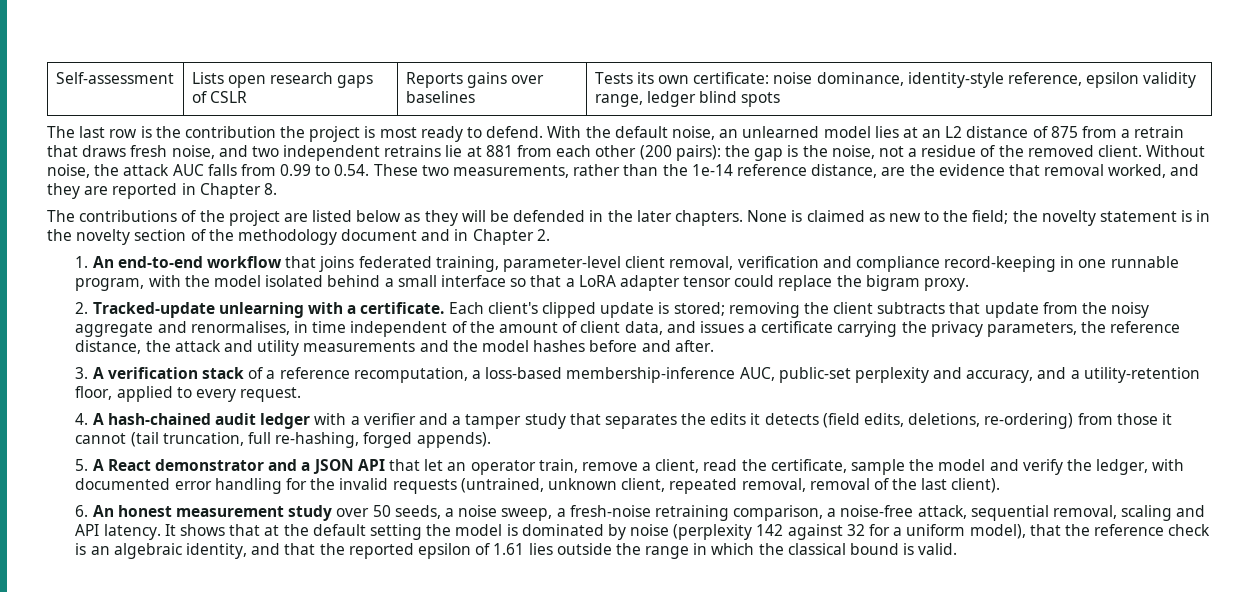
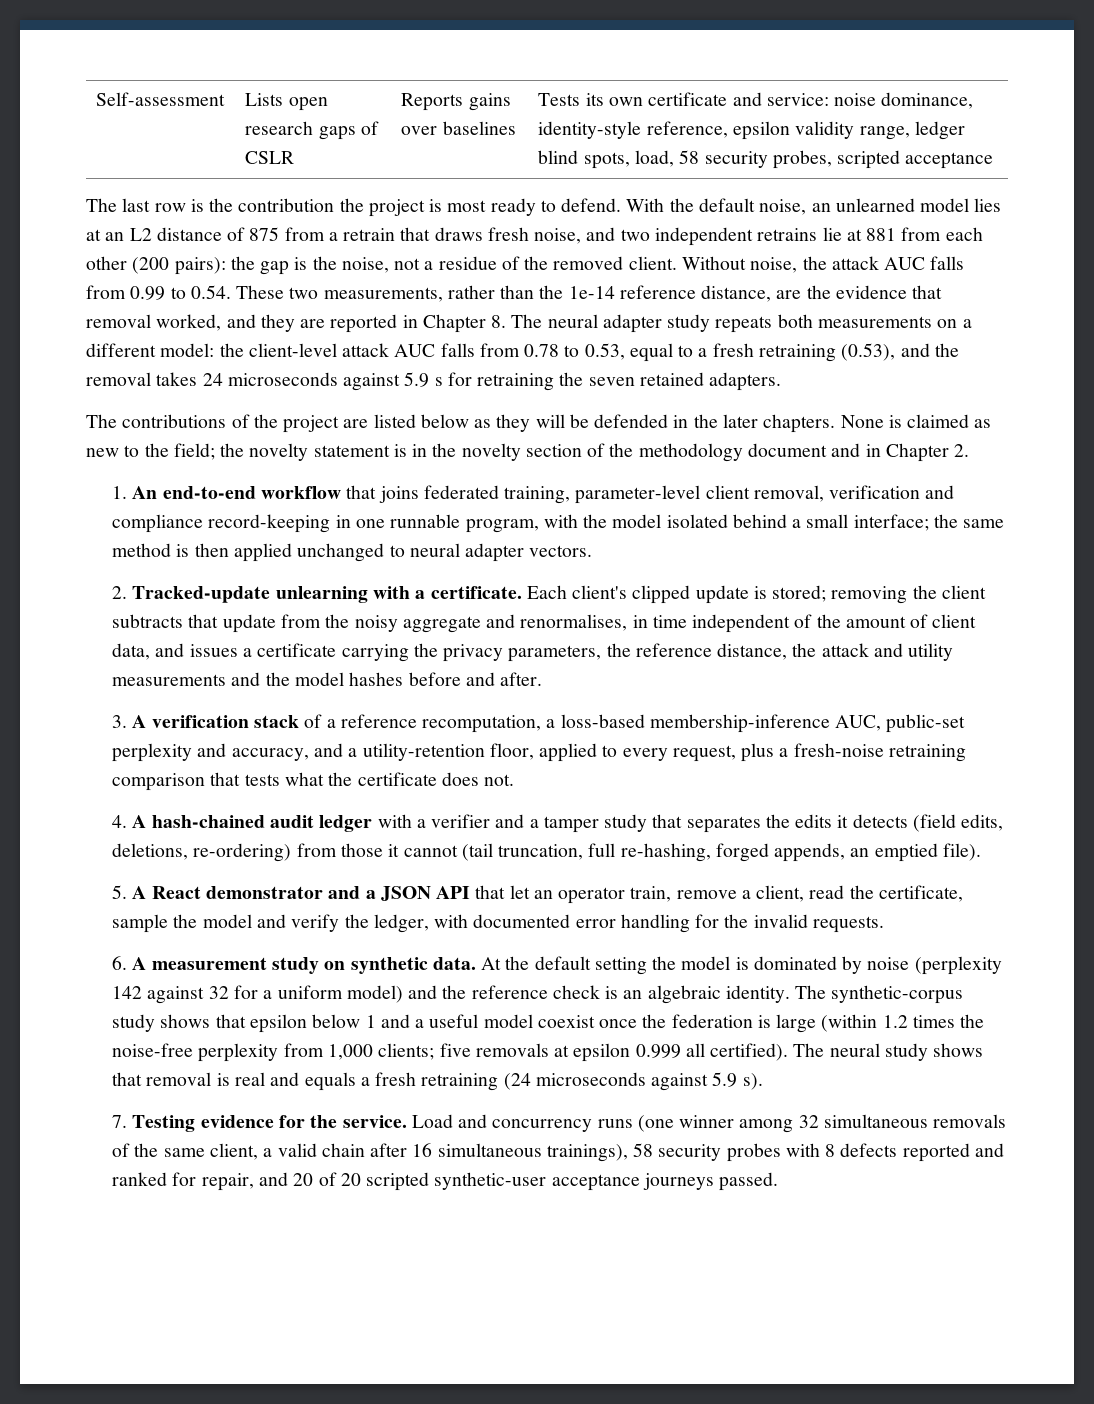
- Self-assessment | Lists open research gaps of CSLR | Reports gains over baselines | Tests its own certificate: noise dominance, identity-style reference, epsilon validity range, ledger blind spots
+ Self-assessment | Lists open research gaps of CSLR | Reports gains over baselines | Tests its own certificate and service: noise dominance, identity-style reference, epsilon validity range, ledger blind spots, load, 58 security probes, scripted acceptance
- Without noise, the attack AUC falls from 0.99 to 0.54. These two measurements, rather than the 1e-14 reference distance, are the evidence that removal worked, and they are reported in Chapter 8.
+ Without noise, the attack AUC falls from 0.99 to 0.54. These two measurements, rather than the 1e-14 reference distance, are the evidence that removal worked, and they are reported in Chapter 8. The neural adapter study repeats both measurements on a different model: the client-level attack AUC falls from 0.78 to 0.53, equal to a fresh retraining (0.53), and the removal takes 24 microseconds against 5.9 s for retraining the seven retained adapters.
- 1. An end-to-end workflow that joins federated training, parameter-level client removal, verification and compliance record-keeping in one runnable program, with the model isolated behind a small interface so that a LoRA adapter tensor could replace the bigram proxy.
+ 1. An end-to-end workflow that joins federated training, parameter-level client removal, verification and compliance record-keeping in one runnable program, with the model isolated behind a small interface; the same method is then applied unchanged to neural adapter vectors.
- 3. A verification stack of a reference recomputation, a loss-based membership-inference AUC, public-set perplexity and accuracy, and a utility-retention floor, applied to every request.
+ 3. A verification stack of a reference recomputation, a loss-based membership-inference AUC, public-set perplexity and accuracy, and a utility-retention floor, applied to every request, plus a fresh-noise retraining comparison that tests what the certificate does not.
- 4. A hash-chained audit ledger with a verifier and a tamper study that separates the edits it detects (field edits, deletions, re-ordering) from those it cannot (tail truncation, full re-hashing, forged appends).
+ 4. A hash-chained audit ledger with a verifier and a tamper study that separates the edits it detects (field edits, deletions, re-ordering) from those it cannot (tail truncation, full re-hashing, forged appends, an emptied file).
- 5. A React demonstrator and a JSON API that let an operator train, remove a client, read the certificate, sample the model and verify the ledger, with documented error handling for the invalid requests (untrained, unknown client, repeated removal, removal of the last client).
- 6. An honest measurement study over 50 seeds, a noise sweep, a fresh-noise retraining comparison, a noise-free attack, sequential removal, scaling and API latency. It shows that at the default setting the model is dominated by noise (perplexity 142 against 32 for a uniform model), that the reference check is an algebraic identity, and that the reported epsilon of 1.61 lies outside the range in which the classical bound is valid.
+ 5. A React demonstrator and a JSON API that let an operator train, remove a client, read the certificate, sample the model and verify the ledger, with documented error handling for the invalid requests.
+ 6. A measurement study on synthetic data. At the default setting the model is dominated by noise (perplexity 142 against 32 for a uniform model) and the reference check is an algebraic identity. The synthetic-corpus study shows that epsilon below 1 and a useful model coexist once the federation is large (within 1.2 times the noise-free perplexity from 1,000 clients; five removals at epsilon 0.999 all certified). The neural study shows that removal is real and equals a fresh retraining (24 microseconds against 5.9 s).
+ 7. Testing evidence for the service. Load and concurrency runs (one winner among 32 simultaneous removals of the same client, a valid chain after 16 simultaneous trainings), 58 security probes with 8 defects reported and ranked for repair, and 20 of 20 scripted synthetic-user acceptance journeys passed.

